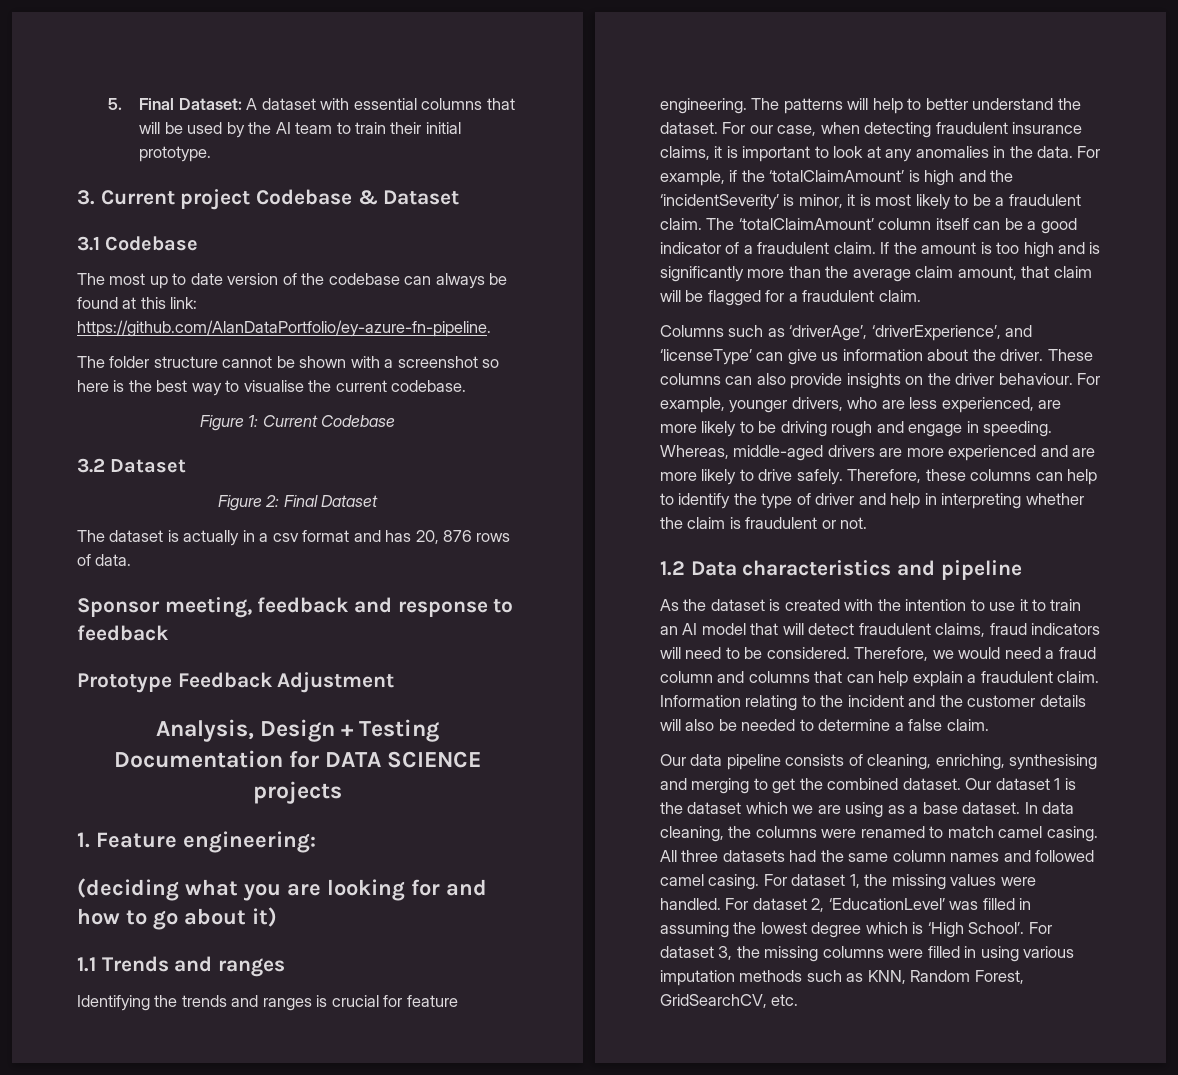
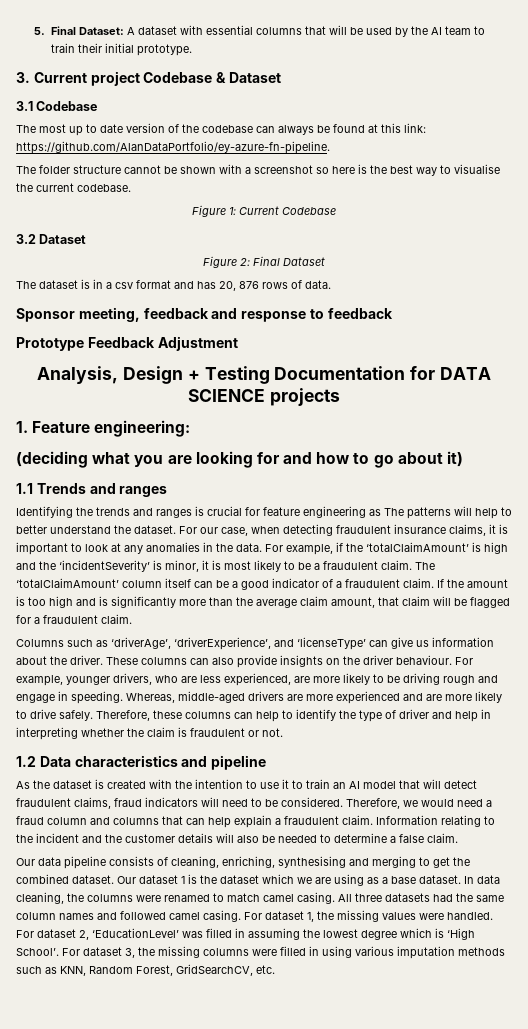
- The dataset is actually in a csv format and has 20, 876 rows of data.
+ The dataset is in a csv format and has 20, 876 rows of data.
- Identifying the trends and ranges is crucial for feature engineering. The patterns will help to better understand the dataset.
+ Identifying the trends and ranges is crucial for feature engineering as The patterns will help to better understand the dataset.

